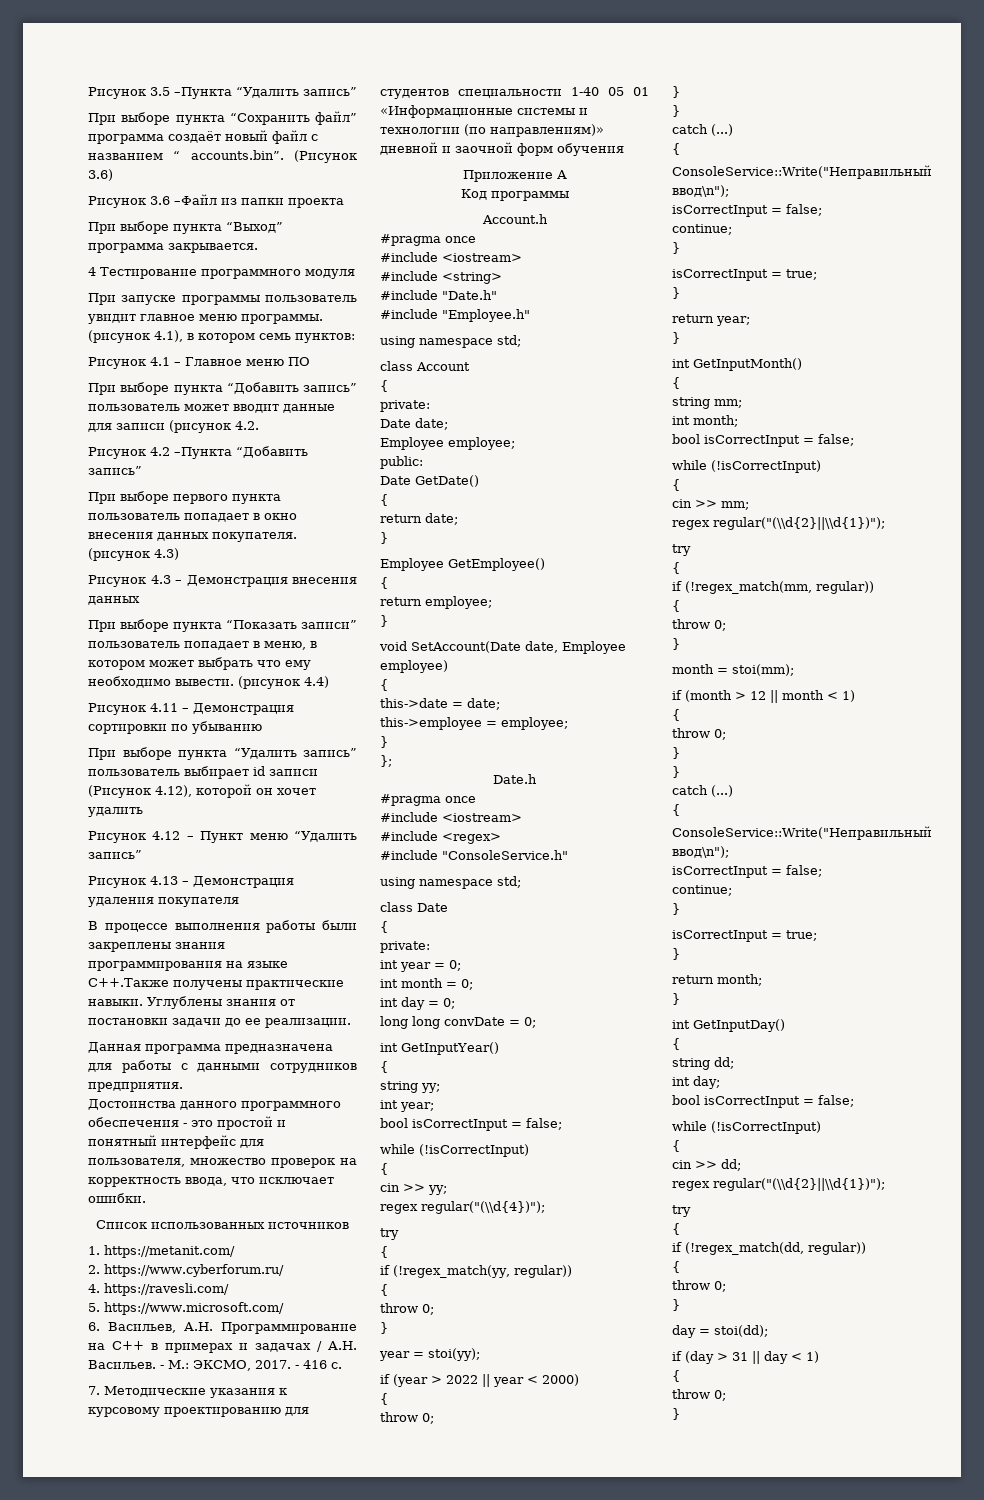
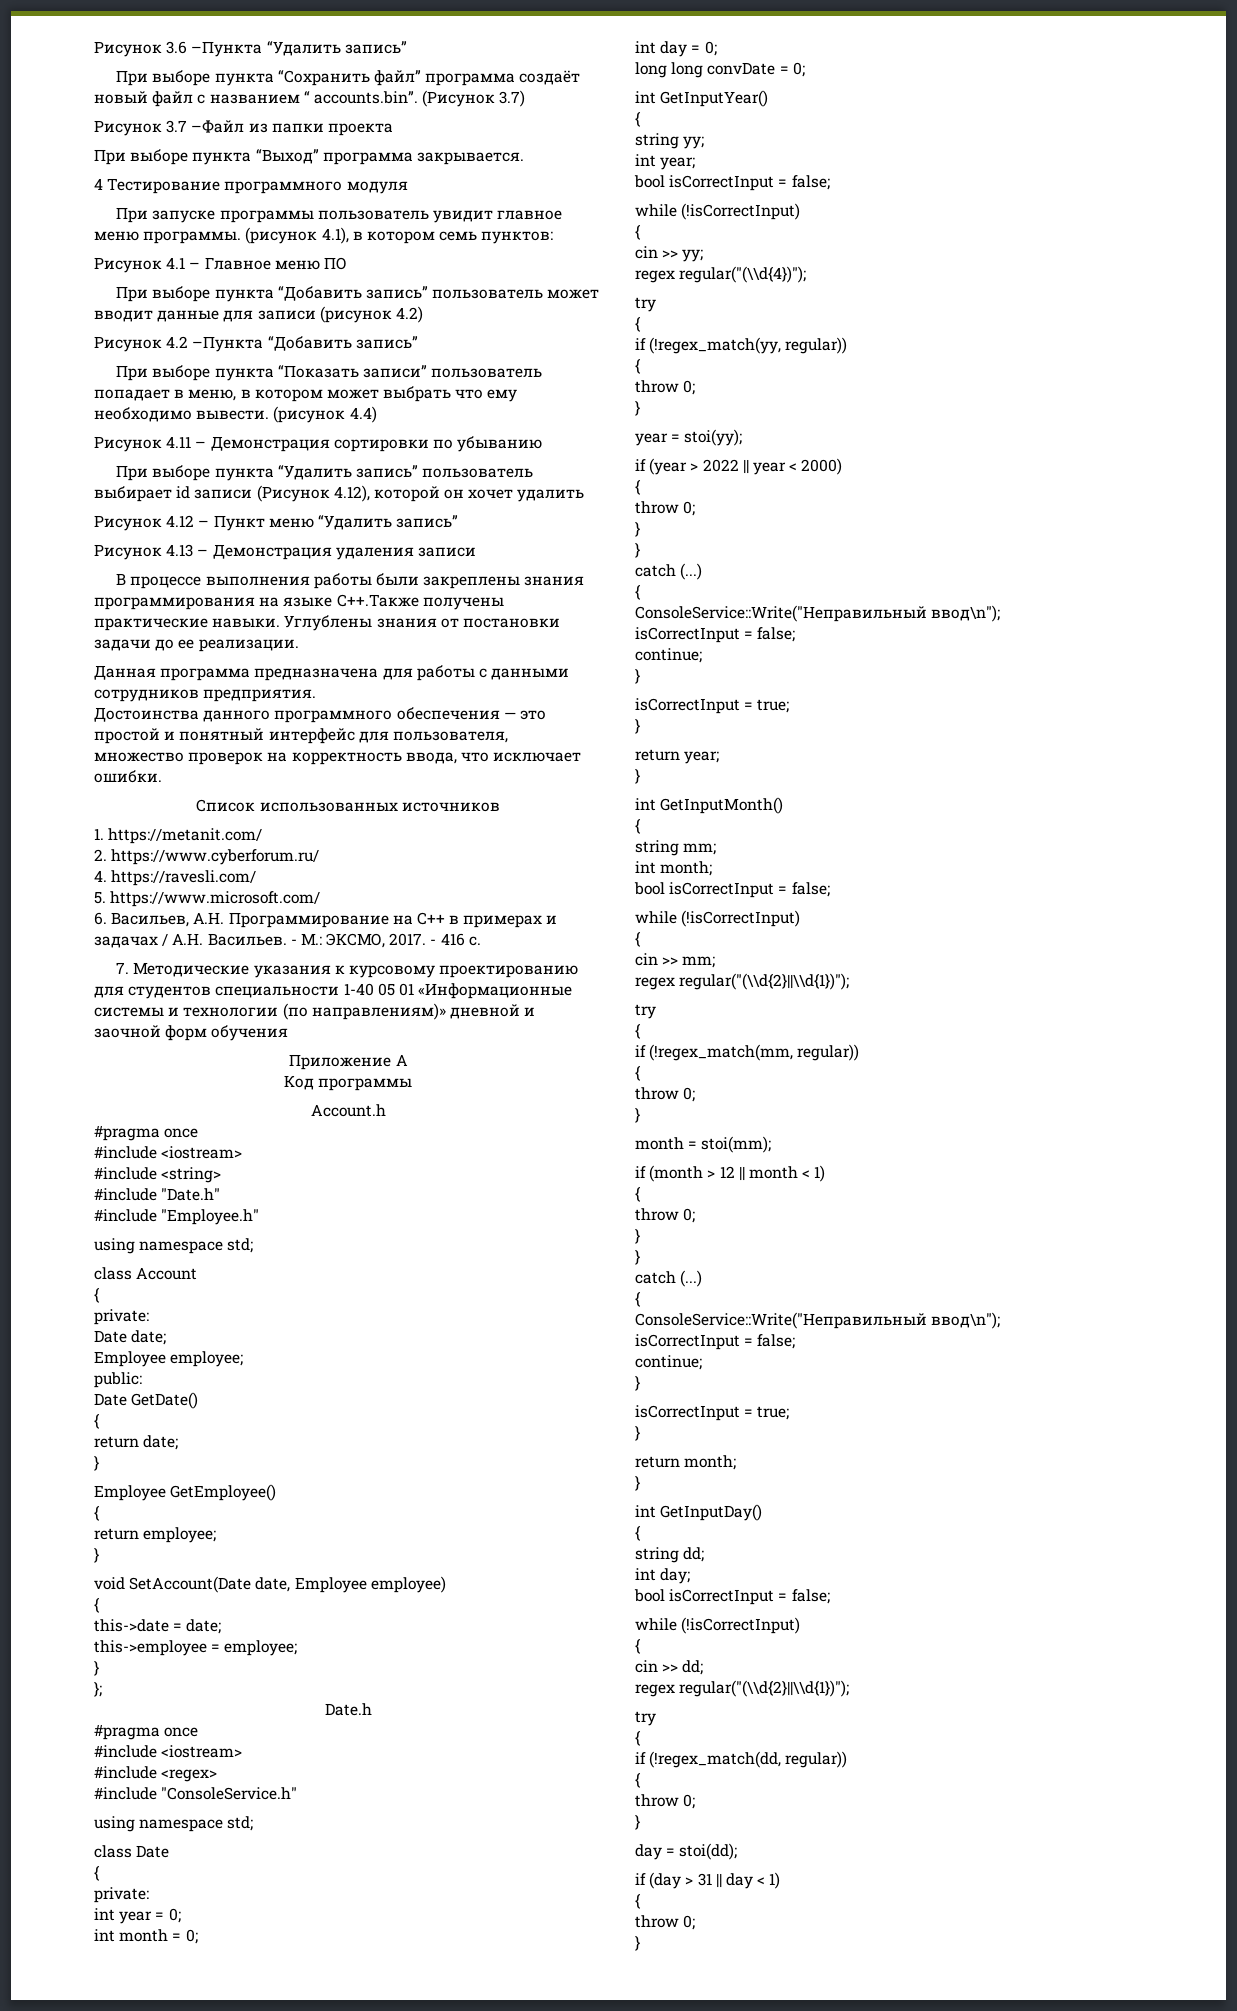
- Рисунок 3.5 –Пункта “Удалить запись”
+ Рисунок 3.6 –Пункта “Удалить запись”
- При выборе пункта “Сохранить файл” программа создаёт новый файл с названием “ accounts.bin”. (Рисунок 3.6)
- Рисунок 3.6 –Файл из папки проекта
+ При выборе пункта “Сохранить файл” программа создаёт новый файл с названием “ accounts.bin”. (Рисунок 3.7)
+ Рисунок 3.7 –Файл из папки проекта
- При выборе пункта “Добавить запись” пользователь может вводит данные для записи (рисунок 4.2.
+ При выборе пункта “Добавить запись” пользователь может вводит данные для записи (рисунок 4.2)
- При выборе первого пункта пользователь попадает в окно внесения данных покупателя. (рисунок 4.3)
- Рисунок 4.3 – Демонстрация внесения данных
- Рисунок 4.13 – Демонстрация удаления покупателя
+ Рисунок 4.13 – Демонстрация удаления записи
- Достоинства данного программного обеспечения - это простой и понятный интерфейс для пользователя, множество проверок на корректность ввода, что исключает ошибки.
+ Достоинства данного программного обеспечения — это простой и понятный интерфейс для пользователя, множество проверок на корректность ввода, что исключает ошибки.

